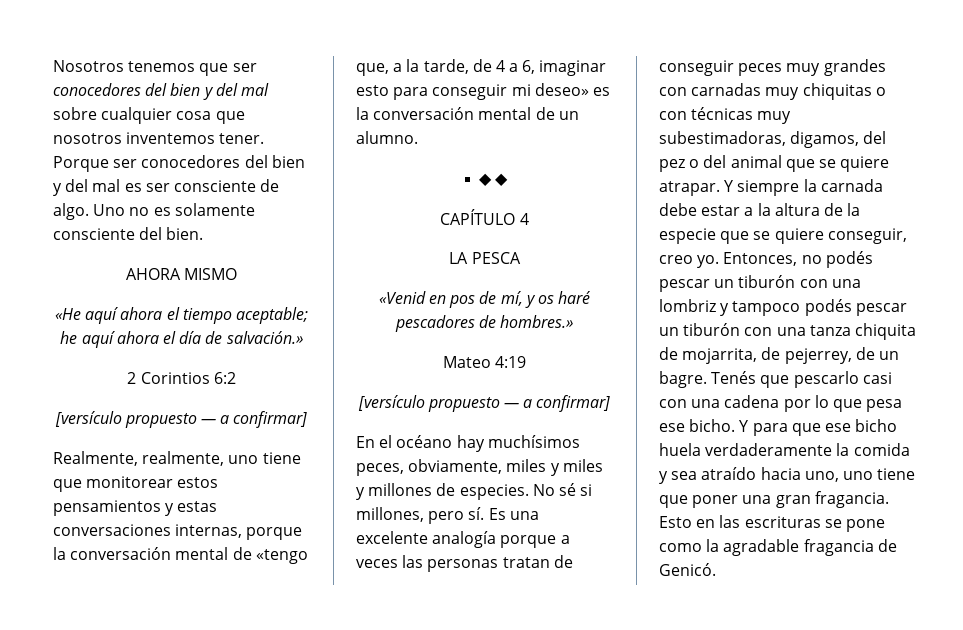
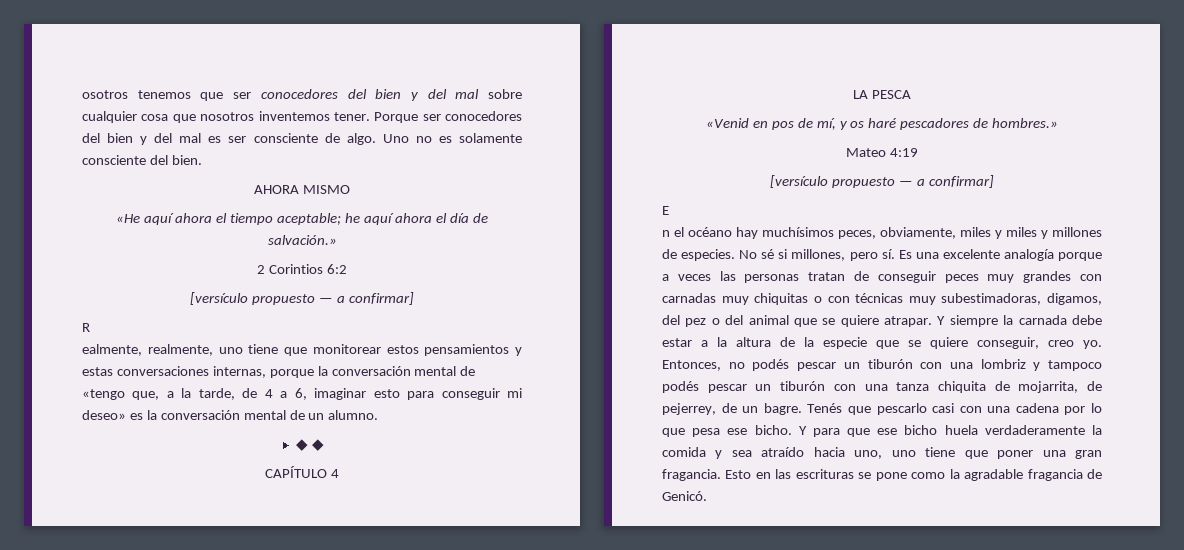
- Nosotros tenemos que ser conocedores del bien y del mal sobre cualquier cosa que nosotros inventemos tener.
+ osotros tenemos que ser conocedores del bien y del mal sobre cualquier cosa que nosotros inventemos tener.
- Realmente, realmente, uno tiene que monitorear estos pensamientos y estas conversaciones internas, porque la conversación mental de «tengo que, a la tarde, de 4 a 6, imaginar esto para conseguir mi deseo» es la conversación mental de un alumno.
+ R
+ ealmente, realmente, uno tiene que monitorear estos pensamientos y estas conversaciones internas, porque la conversación mental de «tengo que, a la tarde, de 4 a 6, imaginar esto para conseguir mi deseo» es la conversación mental de un alumno.
- En el océano hay muchísimos peces, obviamente, miles y miles y millones de especies.
+ E
+ n el océano hay muchísimos peces, obviamente, miles y miles y millones de especies.

